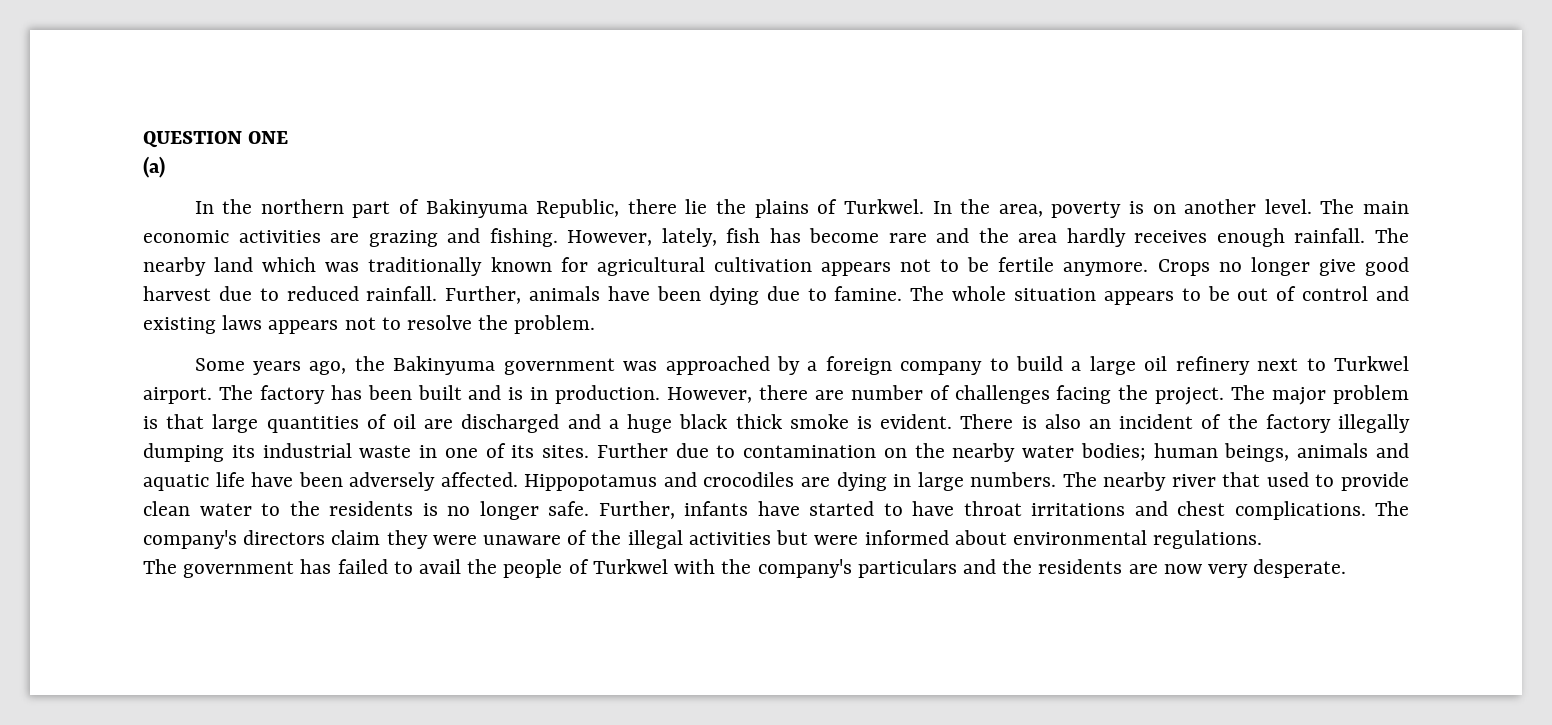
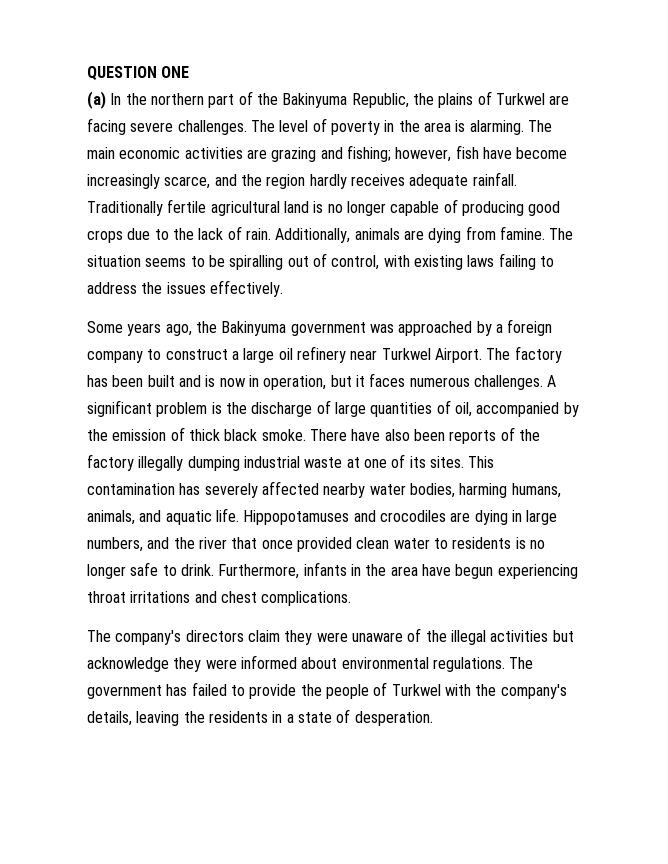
- (a)
- In the northern part of Bakinyuma Republic, there lie the plains of Turkwel. In the area, poverty is on another level.
+ (a) In the northern part of the Bakinyuma Republic, the plains of Turkwel are facing severe challenges. The level of poverty in the area is alarming.
- The main economic activities are grazing and fishing. However, lately, fish has become rare and the area hardly receives enough rainfall. The nearby land which was traditionally known for agricultural cultivation appears not to be fertile anymore. Crops no longer give good harvest due to reduced rainfall. Further, animals have been dying due to famine. The whole situation appears to be out of control and existing laws appears not to resolve the problem.
+ The main economic activities are grazing and fishing; however, fish have become increasingly scarce, and the region hardly receives adequate rainfall. Traditionally fertile agricultural land is no longer capable of producing good crops due to the lack of rain. Additionally, animals are dying from famine. The situation seems to be spiralling out of control, with existing laws failing to address the issues effectively.
- Some years ago, the Bakinyuma government was approached by a foreign company to build a large oil refinery next to Turkwel airport.
+ Some years ago, the Bakinyuma government was approached by a foreign company to construct a large oil refinery near Turkwel Airport.
- The factory has been built and is in production. However, there are number of challenges facing the project. The major problem is that large quantities of oil are discharged and a huge black thick smoke is evident. There is also an incident of the factory illegally dumping its industrial waste in one of its sites.
+ The factory has been built and is now in operation, but it faces numerous challenges. A significant problem is the discharge of large quantities of oil, accompanied by the emission of thick black smoke. There have also been reports of the factory illegally dumping industrial waste at one of its sites.
- Further due to contamination on the nearby water bodies; human beings, animals and aquatic life have been adversely affected. Hippopotamus and crocodiles are dying in large numbers. The nearby river that used to provide clean water to the residents is no longer safe. Further, infants have started to have throat irritations and chest complications. The company's directors claim they were unaware of the illegal activities but were informed about environmental regulations.
- The government has failed to avail the people of Turkwel with the company's particulars and the residents are now very desperate.
+ This contamination has severely affected nearby water bodies, harming humans, animals, and aquatic life. Hippopotamuses and crocodiles are dying in large numbers, and the river that once provided clean water to residents is no longer safe to drink. Furthermore, infants in the area have begun experiencing throat irritations and chest complications.
+ The company's directors claim they were unaware of the illegal activities but acknowledge they were informed about environmental regulations. The government has failed to provide the people of Turkwel with the company's details, leaving the residents in a state of desperation.

